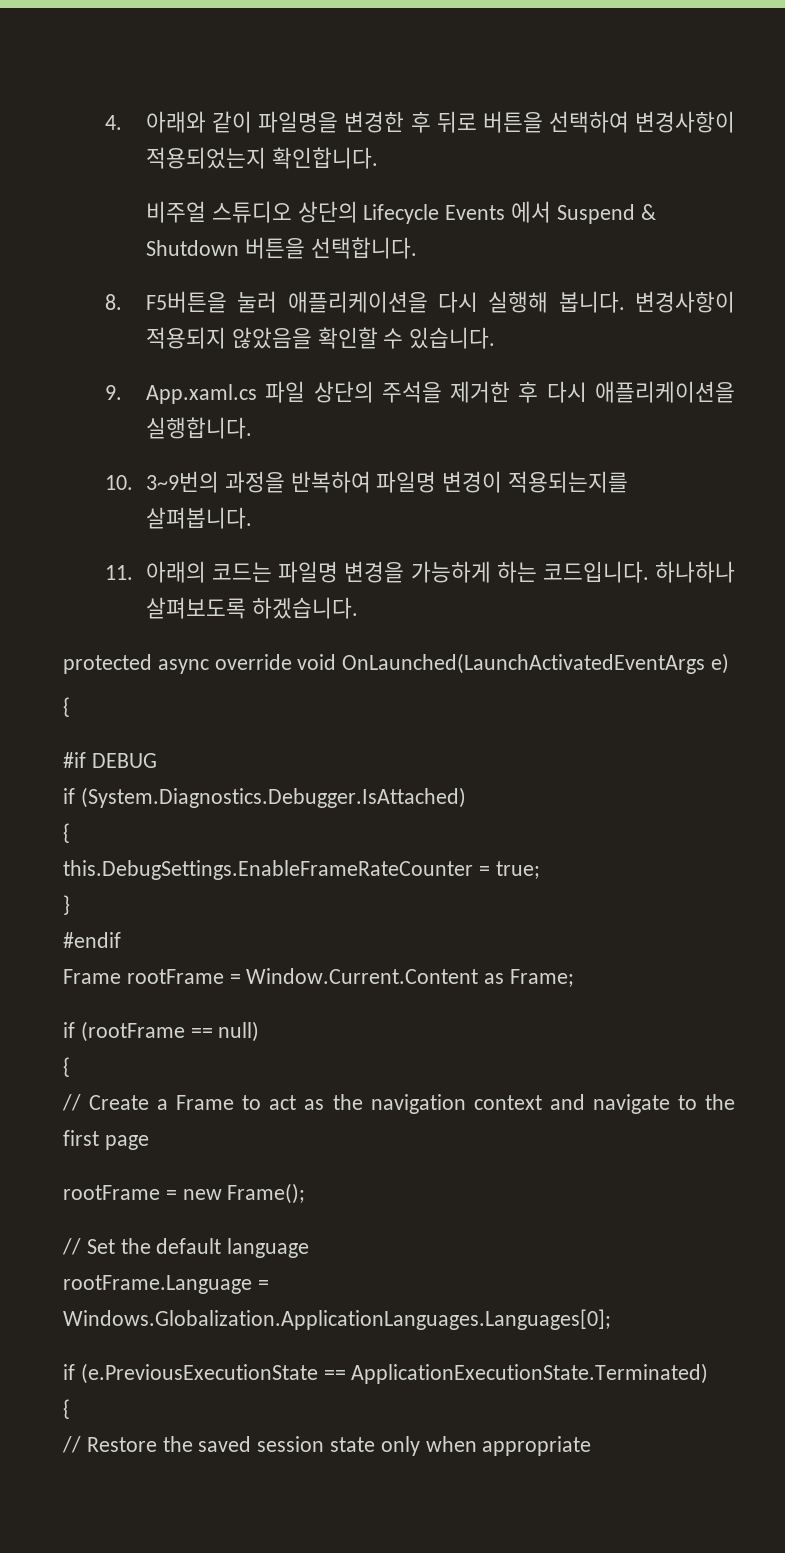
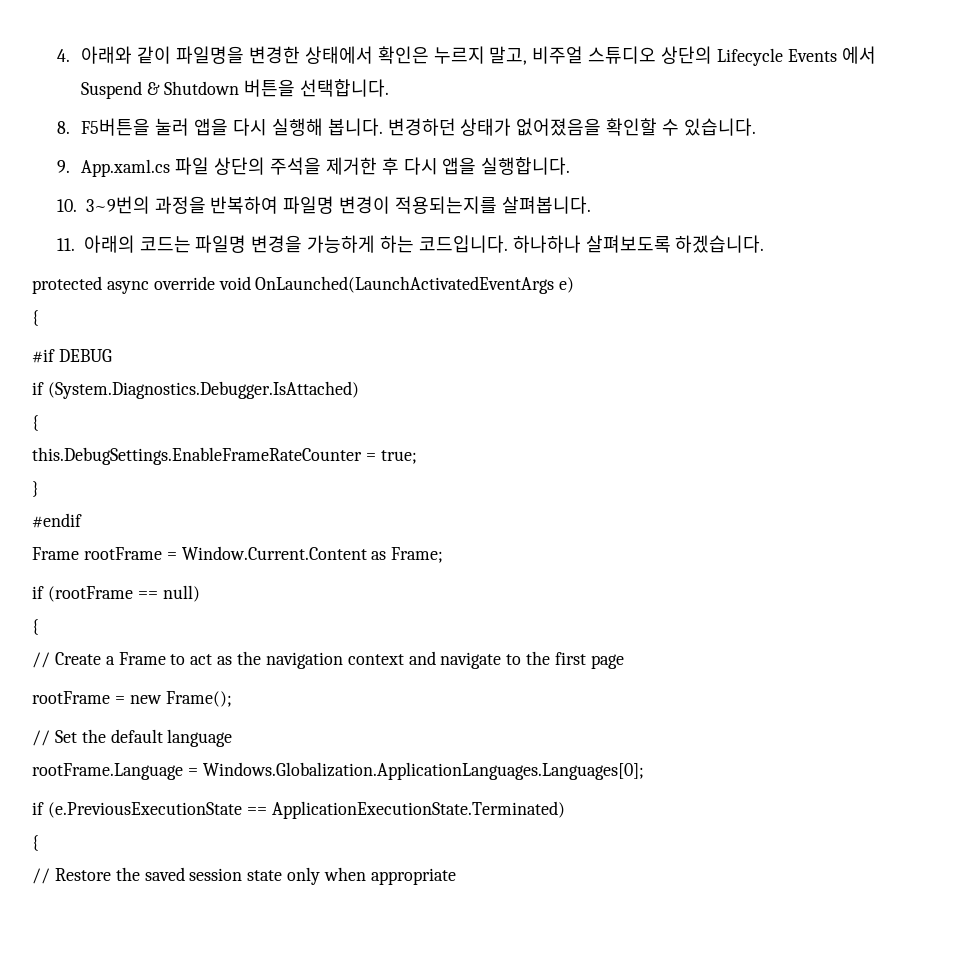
- 4. 아래와 같이 파일명을 변경한 후 뒤로 버튼을 선택하여 변경사항이 적용되었는지 확인합니다.
- 비주얼 스튜디오 상단의 Lifecycle Events 에서 Suspend & Shutdown 버튼을 선택합니다.
+ 4. 아래와 같이 파일명을 변경한 상태에서 확인은 누르지 말고, 비주얼 스튜디오 상단의 Lifecycle Events 에서 Suspend & Shutdown 버튼을 선택합니다.
- 8. F5버튼을 눌러 애플리케이션을 다시 실행해 봅니다.
+ 8. F5버튼을 눌러 앱을 다시 실행해 봅니다.
- 변경사항이 적용되지 않았음을 확인할 수 있습니다.
+ 변경하던 상태가 없어졌음을 확인할 수 있습니다.
- 9. App.xaml.cs 파일 상단의 주석을 제거한 후 다시 애플리케이션을 실행합니다.
+ 9. App.xaml.cs 파일 상단의 주석을 제거한 후 다시 앱을 실행합니다.

